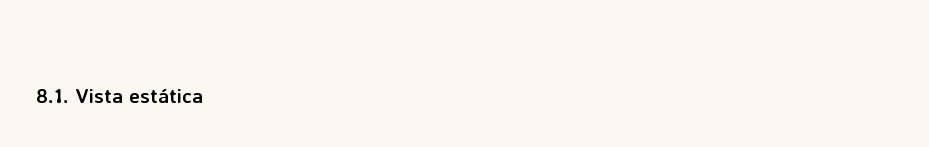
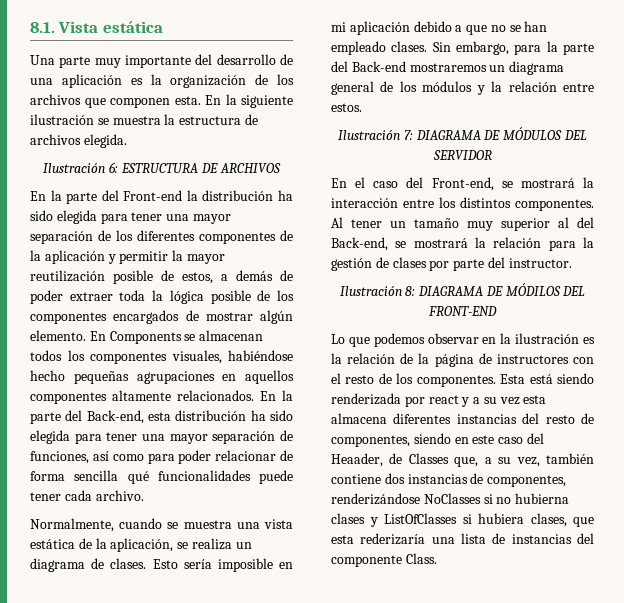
+ Una parte muy importante del desarrollo de una aplicación es la organización de los archivos que componen esta. En la siguiente ilustración se muestra la estructura de archivos elegida.
+ Ilustración 6: ESTRUCTURA DE ARCHIVOS
+ En la parte del Front-end la distribución ha sido elegida para tener una mayor separación de los diferentes componentes de la aplicación y permitir la mayor reutilización posible de estos, a demás de poder extraer toda la lógica posible de los componentes encargados de mostrar algún elemento. En Components se almacenan todos los componentes visuales, habiéndose hecho pequeñas agrupaciones en aquellos componentes altamente relacionados. En la parte del Back-end, esta distribución ha sido elegida para tener una mayor separación de funciones, así como para poder relacionar de forma sencilla qué funcionalidades puede tener cada archivo.
+ Normalmente, cuando se muestra una vista estática de la aplicación, se realiza un diagrama de clases. Esto sería imposible en mi aplicación debido a que no se han empleado clases. Sin embargo, para la parte del Back-end mostraremos un diagrama general de los módulos y la relación entre estos.
+ Ilustración 7: DIAGRAMA DE MÓDULOS DEL SERVIDOR
+ En el caso del Front-end, se mostrará la interacción entre los distintos componentes. Al tener un tamaño muy superior al del Back-end, se mostrará la relación para la gestión de clases por parte del instructor.
+ Ilustración 8: DIAGRAMA DE MÓDILOS DEL FRONT-END
+ Lo que podemos observar en la ilustración es la relación de la página de instructores con el resto de los componentes. Esta está siendo renderizada por react y a su vez esta almacena diferentes instancias del resto de componentes, siendo en este caso del Heaader, de Classes que, a su vez, también contiene dos instancias de componentes, renderizándose NoClasses si no hubierna clases y ListOfClasses si hubiera clases, que esta rederizaría una lista de instancias del componente Class.

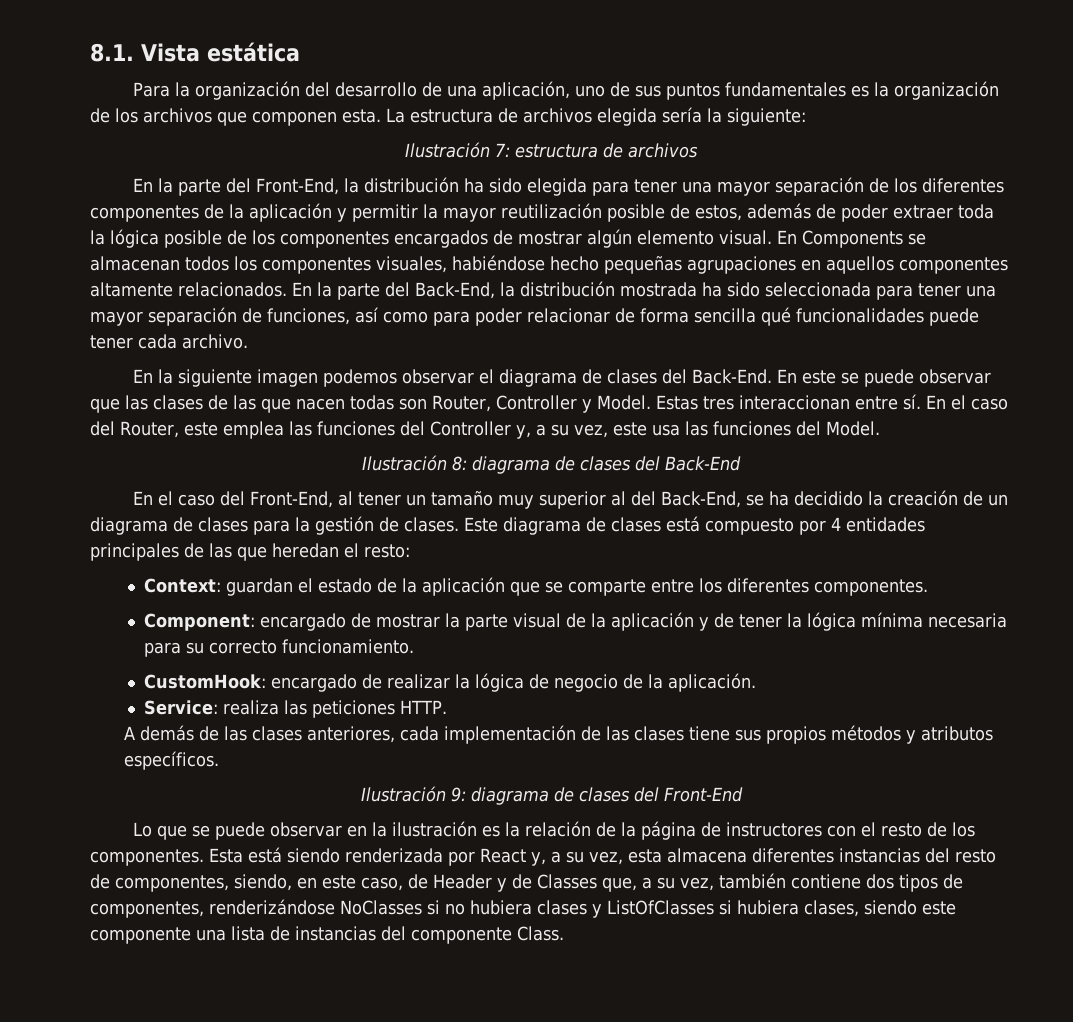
- Una parte muy importante del desarrollo de una aplicación es la organización de los archivos que componen esta.
+ Para la organización del desarrollo de una aplicación, uno de sus puntos fundamentales es la organización de los archivos que componen esta.
- En la siguiente ilustración se muestra la estructura de archivos elegida.
- Ilustración 6: ESTRUCTURA DE ARCHIVOS
- En la parte del Front-end la distribución ha sido elegida para tener una mayor separación de los diferentes componentes de la aplicación y permitir la mayor reutilización posible de estos, a demás de poder extraer toda la lógica posible de los componentes encargados de mostrar algún elemento.
+ La estructura de archivos elegida sería la siguiente:
+ Ilustración 7: estructura de archivos
+ En la parte del Front-End, la distribución ha sido elegida para tener una mayor separación de los diferentes componentes de la aplicación y permitir la mayor reutilización posible de estos, además de poder extraer toda la lógica posible de los componentes encargados de mostrar algún elemento visual.
- En la parte del Back-end, esta distribución ha sido elegida para tener una mayor separación de funciones, así como para poder relacionar de forma sencilla qué funcionalidades puede tener cada archivo.
+ En la parte del Back-End, la distribución mostrada ha sido seleccionada para tener una mayor separación de funciones, así como para poder relacionar de forma sencilla qué funcionalidades puede tener cada archivo.
- Normalmente, cuando se muestra una vista estática de la aplicación, se realiza un diagrama de clases. Esto sería imposible en mi aplicación debido a que no se han empleado clases. Sin embargo, para la parte del Back-end mostraremos un diagrama general de los módulos y la relación entre estos.
- Ilustración 7: DIAGRAMA DE MÓDULOS DEL SERVIDOR
- En el caso del Front-end, se mostrará la interacción entre los distintos componentes. Al tener un tamaño muy superior al del Back-end, se mostrará la relación para la gestión de clases por parte del instructor.
- Ilustración 8: DIAGRAMA DE MÓDILOS DEL FRONT-END
+ En la siguiente imagen podemos observar el diagrama de clases del Back-End. En este se puede observar que las clases de las que nacen todas son Router, Controller y Model. Estas tres interaccionan entre sí. En el caso del Router, este emplea las funciones del Controller y, a su vez, este usa las funciones del Model.
+ Ilustración 8: diagrama de clases del Back-End
+ En el caso del Front-End, al tener un tamaño muy superior al del Back-End, se ha decidido la creación de un diagrama de clases para la gestión de clases. Este diagrama de clases está compuesto por 4 entidades principales de las que heredan el resto:
+ Context: guardan el estado de la aplicación que se comparte entre los diferentes componentes.
+ Component: encargado de mostrar la parte visual de la aplicación y de tener la lógica mínima necesaria para su correcto funcionamiento.
+ CustomHook: encargado de realizar la lógica de negocio de la aplicación.
+ Service: realiza las peticiones HTTP.
+ A demás de las clases anteriores, cada implementación de las clases tiene sus propios métodos y atributos específicos.
+ Ilustración 9: diagrama de clases del Front-End
- Lo que podemos observar en la ilustración es la relación de la página de instructores con el resto de los componentes.
+ Lo que se puede observar en la ilustración es la relación de la página de instructores con el resto de los componentes.
- Esta está siendo renderizada por react y a su vez esta almacena diferentes instancias del resto de componentes, siendo en este caso del Heaader, de Classes que, a su vez, también contiene dos instancias de componentes, renderizándose NoClasses si no hubierna clases y ListOfClasses si hubiera clases, que esta rederizaría una lista de instancias del componente Class.
+ Esta está siendo renderizada por React y, a su vez, esta almacena diferentes instancias del resto de componentes, siendo, en este caso, de Header y de Classes que, a su vez, también contiene dos tipos de componentes, renderizándose NoClasses si no hubiera clases y ListOfClasses si hubiera clases, siendo este componente una lista de instancias del componente Class.

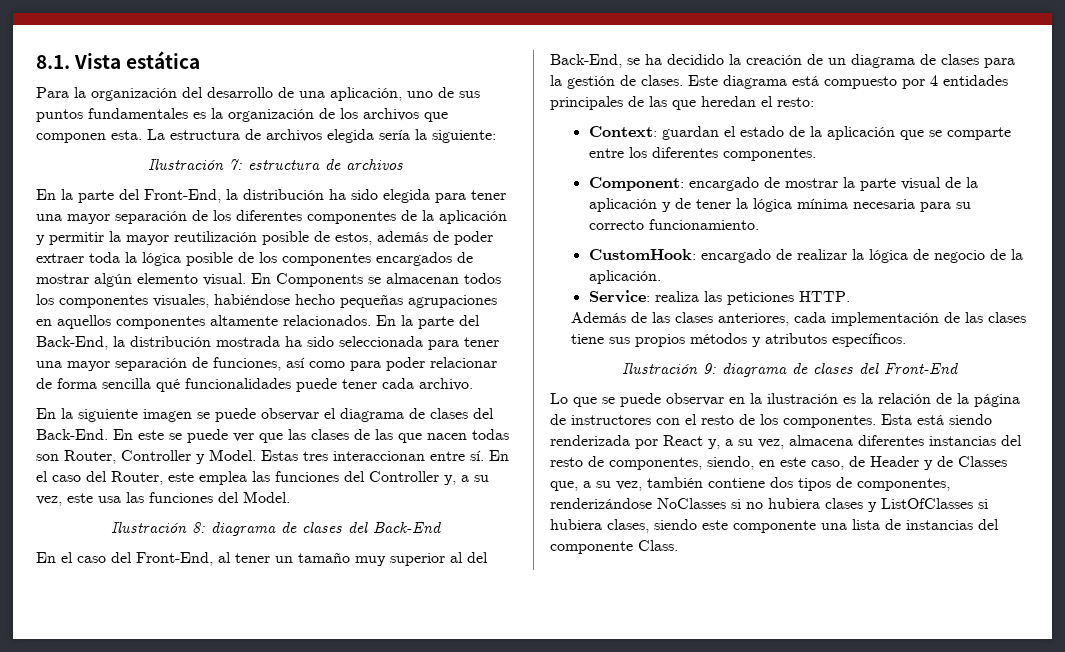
- En la siguiente imagen podemos observar el diagrama de clases del Back-End.
+ En la siguiente imagen se puede observar el diagrama de clases del Back-End.
- En este se puede observar que las clases de las que nacen todas son Router, Controller y Model.
+ En este se puede ver que las clases de las que nacen todas son Router, Controller y Model.
- Este diagrama de clases está compuesto por 4 entidades principales de las que heredan el resto:
+ Este diagrama está compuesto por 4 entidades principales de las que heredan el resto:
- A demás de las clases anteriores, cada implementación de las clases tiene sus propios métodos y atributos específicos.
+ Además de las clases anteriores, cada implementación de las clases tiene sus propios métodos y atributos específicos.
- Esta está siendo renderizada por React y, a su vez, esta almacena diferentes instancias del resto de componentes, siendo, en este caso, de Header y de Classes que, a su vez, también contiene dos tipos de componentes, renderizándose NoClasses si no hubiera clases y ListOfClasses si hubiera clases, siendo este componente una lista de instancias del componente Class.
+ Esta está siendo renderizada por React y, a su vez, almacena diferentes instancias del resto de componentes, siendo, en este caso, de Header y de Classes que, a su vez, también contiene dos tipos de componentes, renderizándose NoClasses si no hubiera clases y ListOfClasses si hubiera clases, siendo este componente una lista de instancias del componente Class.

